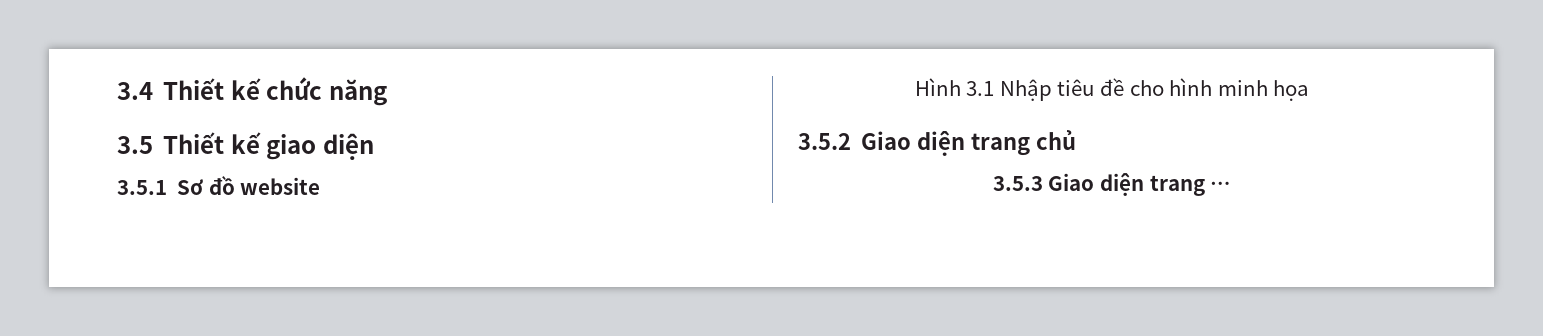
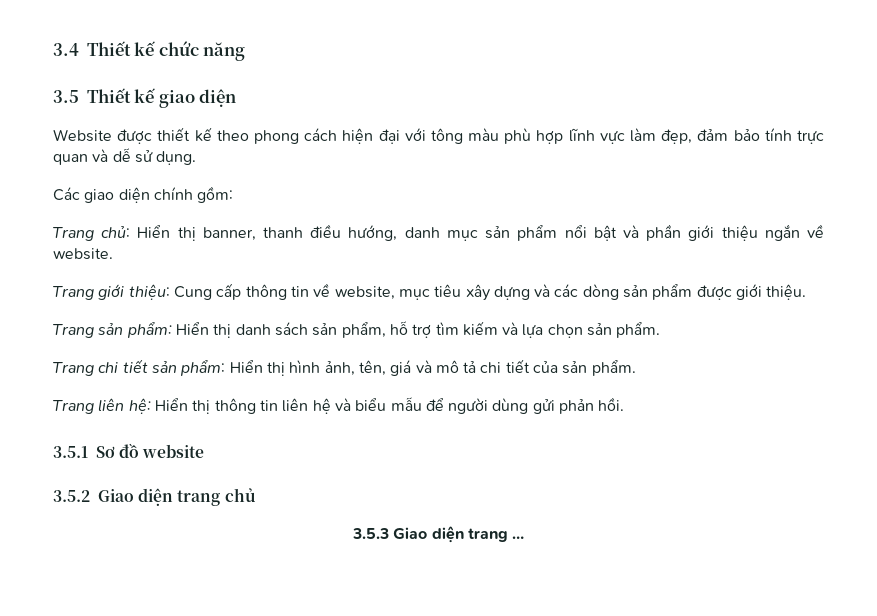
+ Website được thiết kế theo phong cách hiện đại với tông màu phù hợp lĩnh vực làm đẹp, đảm bảo tính trực quan và dễ sử dụng.
+ Các giao diện chính gồm:
+ Trang chủ: Hiển thị banner, thanh điều hướng, danh mục sản phẩm nổi bật và phần giới thiệu ngắn về website.
+ Trang giới thiệu: Cung cấp thông tin về website, mục tiêu xây dựng và các dòng sản phẩm được giới thiệu.
+ Trang sản phẩm: Hiển thị danh sách sản phẩm, hỗ trợ tìm kiếm và lựa chọn sản phẩm.
+ Trang chi tiết sản phẩm: Hiển thị hình ảnh, tên, giá và mô tả chi tiết của sản phẩm.
+ Trang liên hệ: Hiển thị thông tin liên hệ và biểu mẫu để người dùng gửi phản hồi.
  3.5.1 Sơ đồ website
- Hình 3.1 Nhập tiêu đề cho hình minh họa

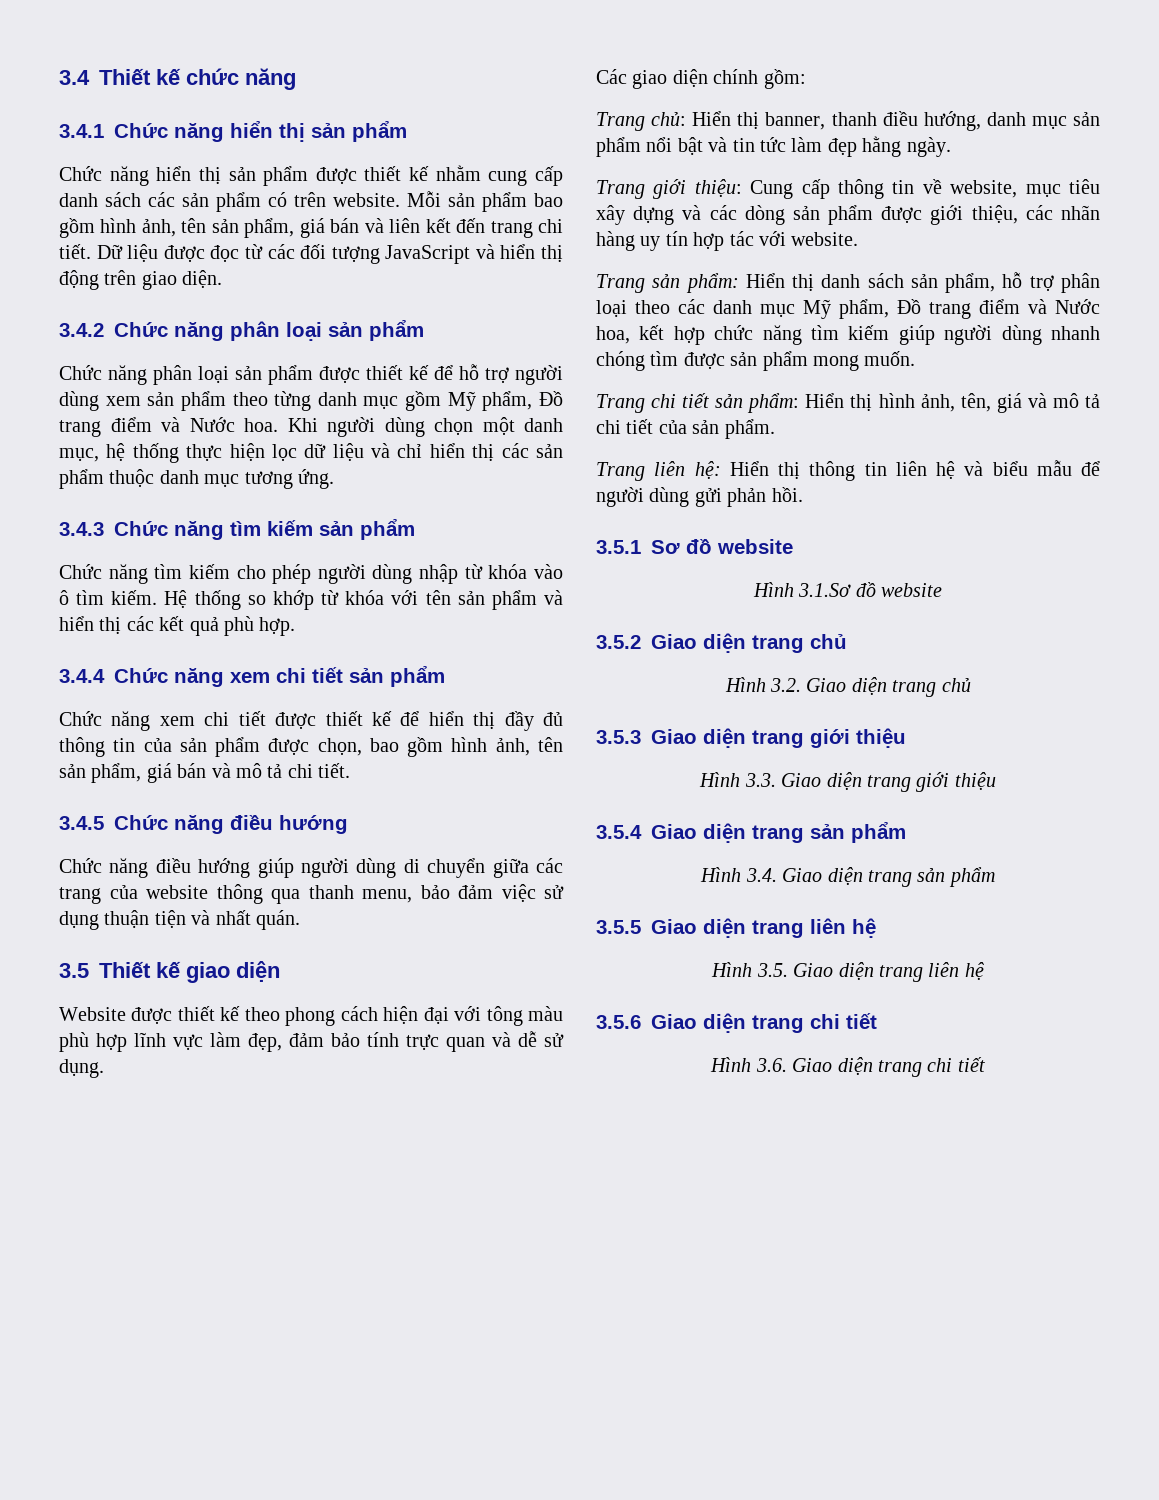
+ 3.4.1 Chức năng hiển thị sản phẩm
+ Chức năng hiển thị sản phẩm được thiết kế nhằm cung cấp danh sách các sản phẩm có trên website. Mỗi sản phẩm bao gồm hình ảnh, tên sản phẩm, giá bán và liên kết đến trang chi tiết. Dữ liệu được đọc từ các đối tượng JavaScript và hiển thị động trên giao diện.
+ 3.4.2 Chức năng phân loại sản phẩm
+ Chức năng phân loại sản phẩm được thiết kế để hỗ trợ người dùng xem sản phẩm theo từng danh mục gồm Mỹ phẩm, Đồ trang điểm và Nước hoa. Khi người dùng chọn một danh mục, hệ thống thực hiện lọc dữ liệu và chỉ hiển thị các sản phẩm thuộc danh mục tương ứng.
+ 3.4.3 Chức năng tìm kiếm sản phẩm
+ Chức năng tìm kiếm cho phép người dùng nhập từ khóa vào ô tìm kiếm. Hệ thống so khớp từ khóa với tên sản phẩm và hiển thị các kết quả phù hợp.
+ 3.4.4 Chức năng xem chi tiết sản phẩm
+ Chức năng xem chi tiết được thiết kế để hiển thị đầy đủ thông tin của sản phẩm được chọn, bao gồm hình ảnh, tên sản phẩm, giá bán và mô tả chi tiết.
+ 3.4.5 Chức năng điều hướng
+ Chức năng điều hướng giúp người dùng di chuyển giữa các trang của website thông qua thanh menu, bảo đảm việc sử dụng thuận tiện và nhất quán.
- Trang chủ: Hiển thị banner, thanh điều hướng, danh mục sản phẩm nổi bật và phần giới thiệu ngắn về website.
+ Trang chủ: Hiển thị banner, thanh điều hướng, danh mục sản phẩm nổi bật và tin tức làm đẹp hằng ngày.
- Trang giới thiệu: Cung cấp thông tin về website, mục tiêu xây dựng và các dòng sản phẩm được giới thiệu.
+ Trang giới thiệu: Cung cấp thông tin về website, mục tiêu xây dựng và các dòng sản phẩm được giới thiệu, các nhãn hàng uy tín hợp tác với website.
- Trang sản phẩm: Hiển thị danh sách sản phẩm, hỗ trợ tìm kiếm và lựa chọn sản phẩm.
+ Trang sản phẩm: Hiển thị danh sách sản phẩm, hỗ trợ phân loại theo các danh mục Mỹ phẩm, Đồ trang điểm và Nước hoa, kết hợp chức năng tìm kiếm giúp người dùng nhanh chóng tìm được sản phẩm mong muốn.
+ Hình 3.1.Sơ đồ website
- 3.5.3 Giao diện trang …
+ Hình 3.2. Giao diện trang chủ
+ 3.5.3 Giao diện trang giới thiệu
+ Hình 3.3. Giao diện trang giới thiệu
+ 3.5.4 Giao diện trang sản phẩm
+ Hình 3.4. Giao diện trang sản phẩm
+ 3.5.5 Giao diện trang liên hệ
+ Hình 3.5. Giao diện trang liên hệ
+ 3.5.6 Giao diện trang chi tiết
+ Hình 3.6. Giao diện trang chi tiết

